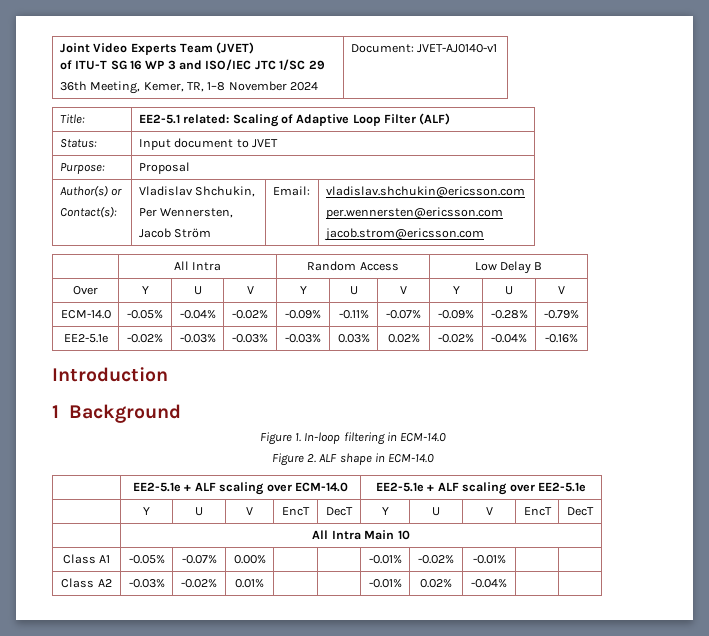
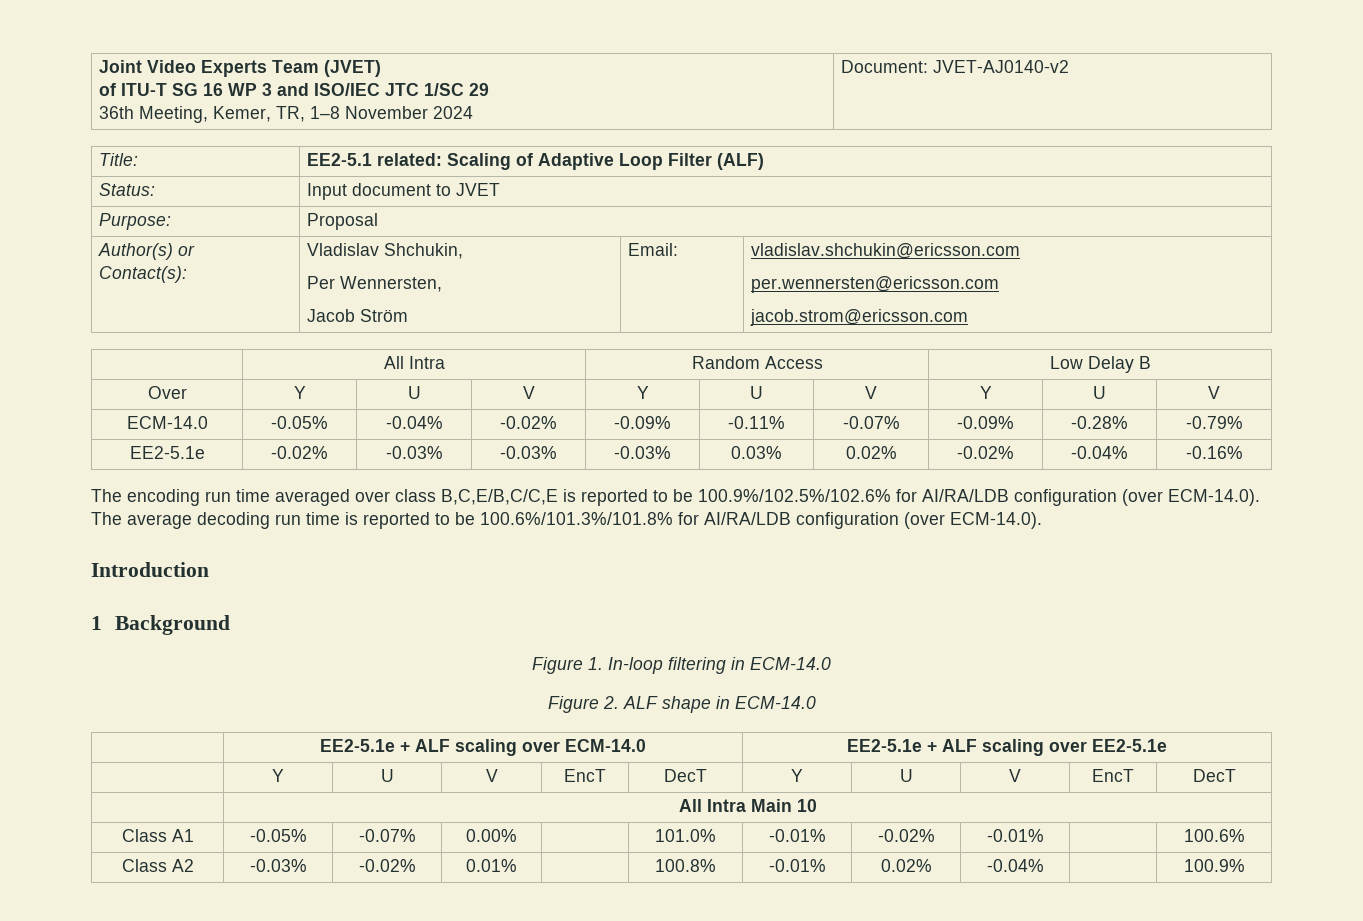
  Joint Video Experts Team (JVET)
  of ITU-T SG 16 WP 3 and ISO/IEC JTC 1/SC 29
- 36th Meeting, Kemer, TR, 1–8 November 2024 | Document: JVET-AJ0140-v1
+ 36th Meeting, Kemer, TR, 1–8 November 2024 | Document: JVET-AJ0140-v2
+ The encoding run time averaged over class B,C,E/B,C/C,E is reported to be 100.9%/102.5%/102.6% for AI/RA/LDB configuration (over ECM-14.0). The average decoding run time is reported to be 100.6%/101.3%/101.8% for AI/RA/LDB configuration (over ECM-14.0).
- Class A1 | -0.05% | -0.07% | 0.00% | | | -0.01% | -0.02% | -0.01% | |
+ Class A1 | -0.05% | -0.07% | 0.00% | | 101.0% | -0.01% | -0.02% | -0.01% | | 100.6%
- Class A2 | -0.03% | -0.02% | 0.01% | | | -0.01% | 0.02% | -0.04% | |
+ Class A2 | -0.03% | -0.02% | 0.01% | | 100.8% | -0.01% | 0.02% | -0.04% | | 100.9%

